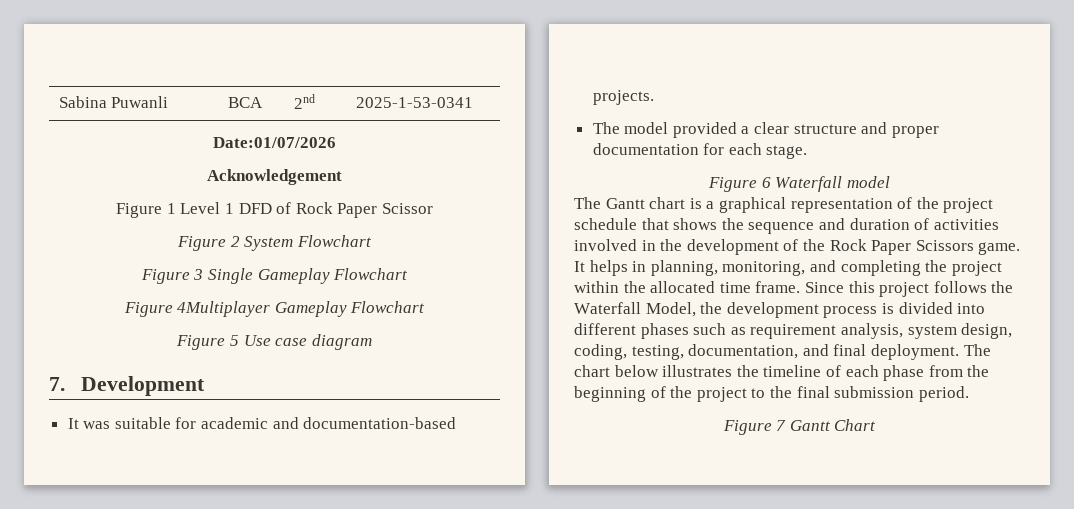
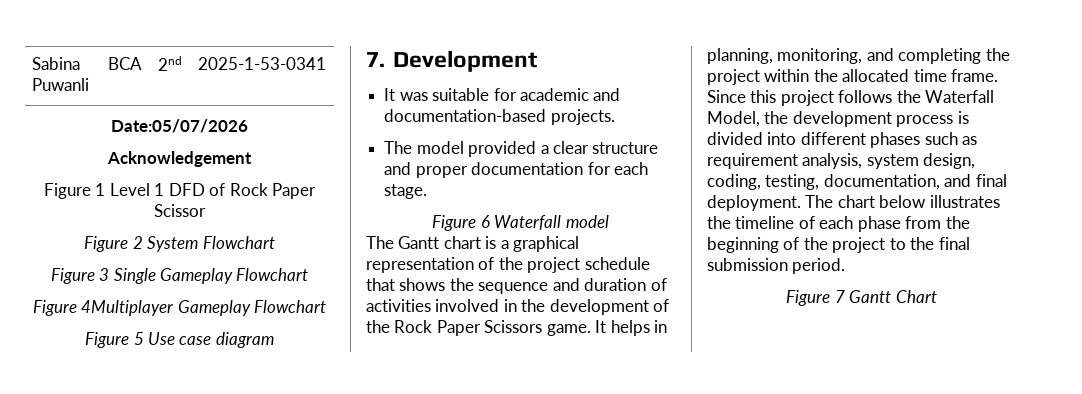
- Date:01/07/2026
+ Date:05/07/2026

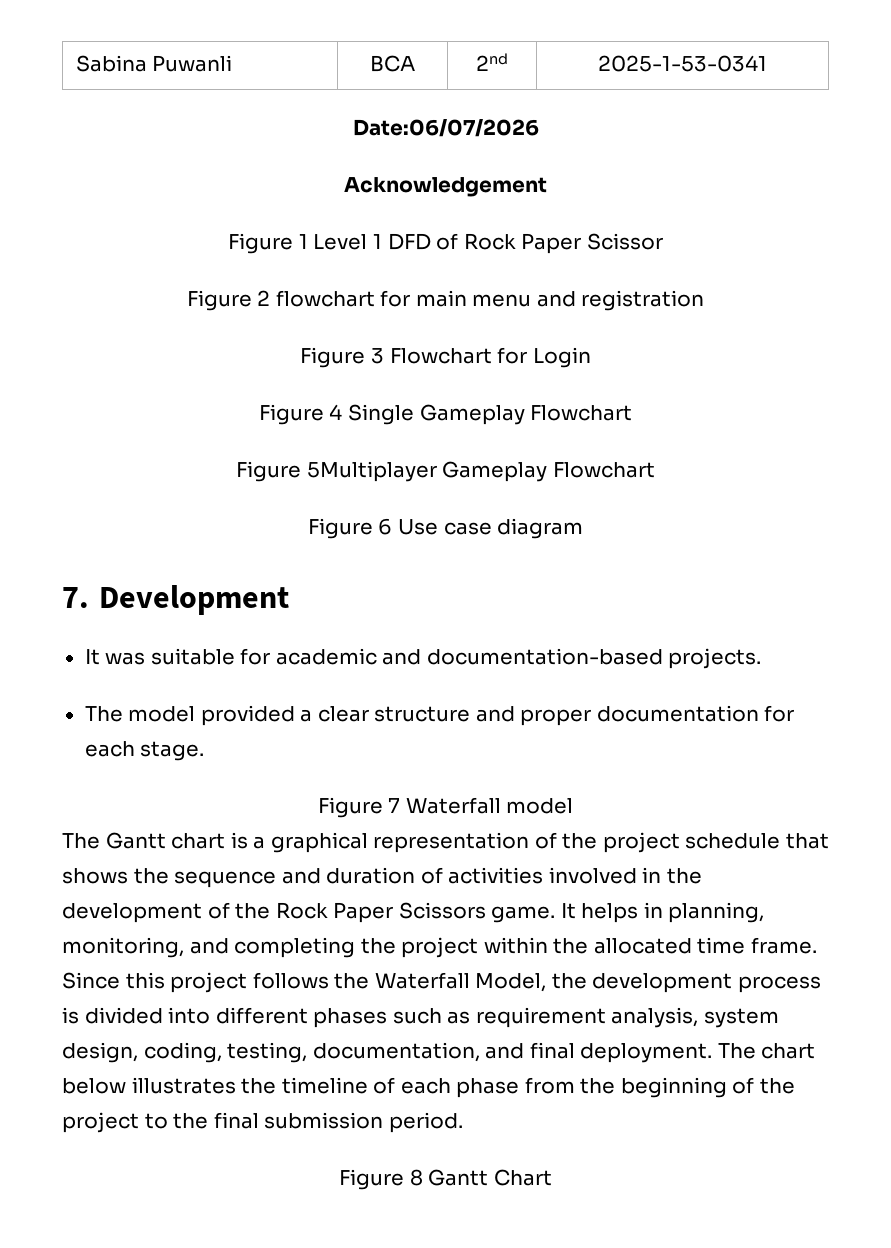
- Date:05/07/2026
+ Date:06/07/2026
- Figure 2 System Flowchart
- Figure 3 Single Gameplay Flowchart
+ Figure 2 flowchart for main menu and registration
+ Figure 3 Flowchart for Login
+ Figure 4 Single Gameplay Flowchart
- Figure 4Multiplayer Gameplay Flowchart
- Figure 5 Use case diagram
+ Figure 5Multiplayer Gameplay Flowchart
+ Figure 6 Use case diagram
- Figure 6 Waterfall model
+ Figure 7 Waterfall model
- Figure 7 Gantt Chart
+ Figure 8 Gantt Chart

